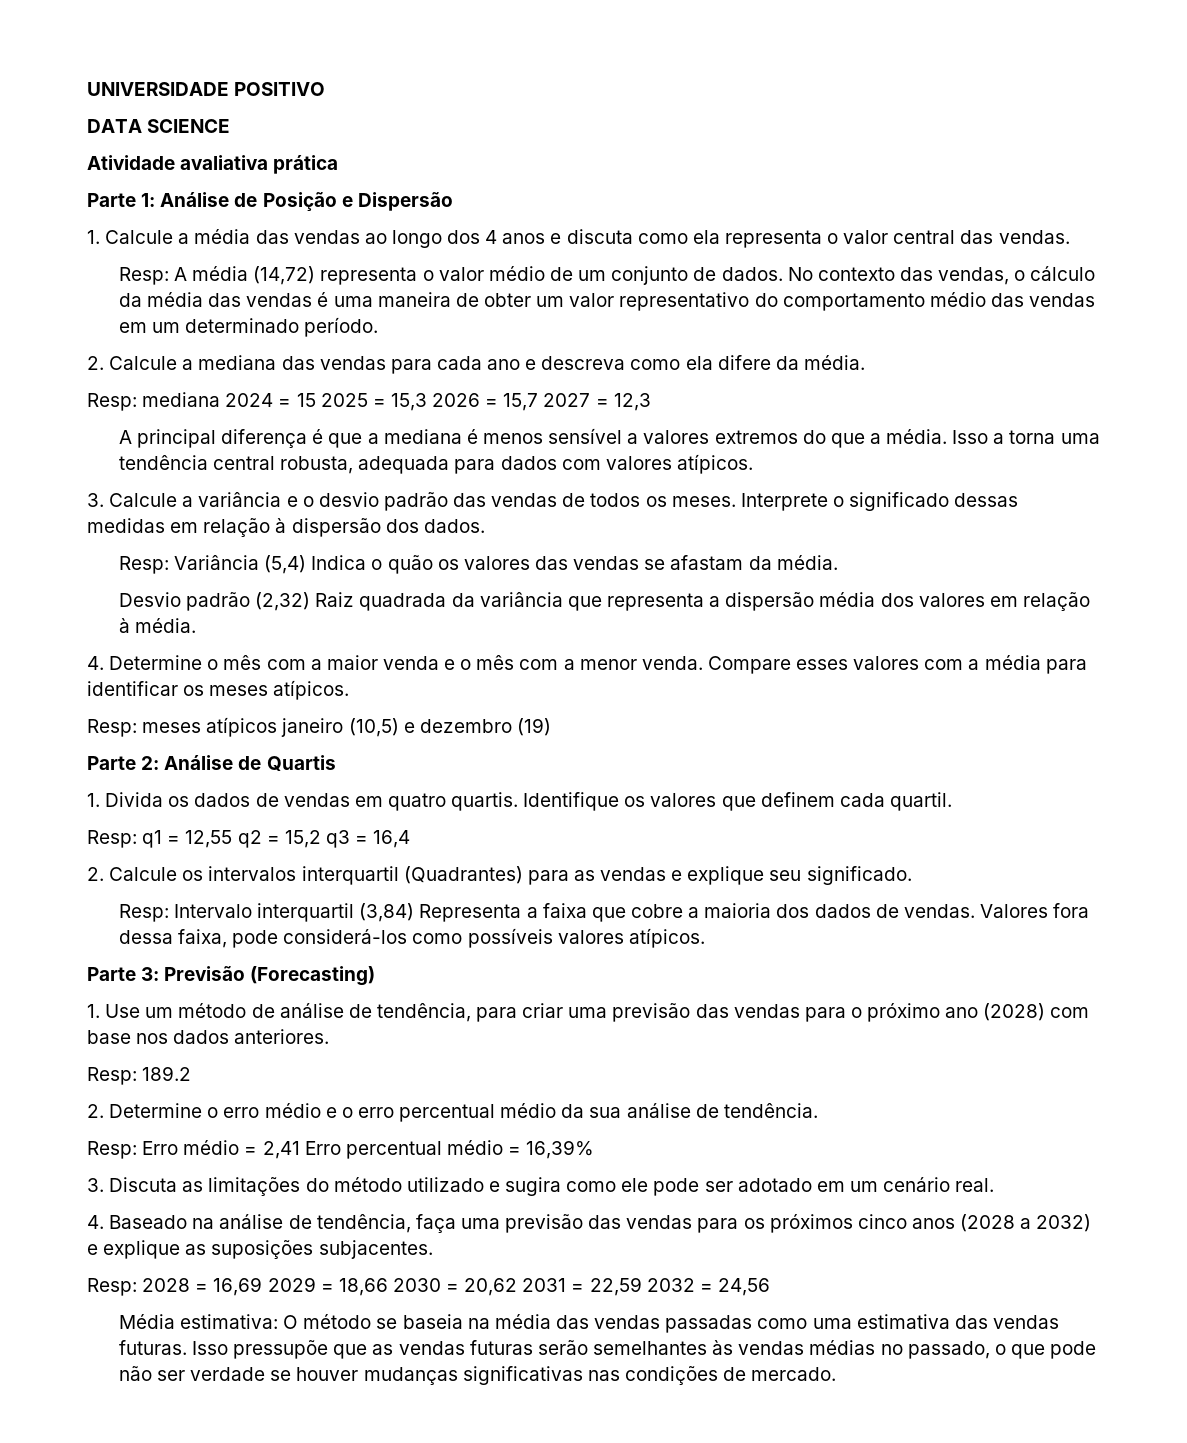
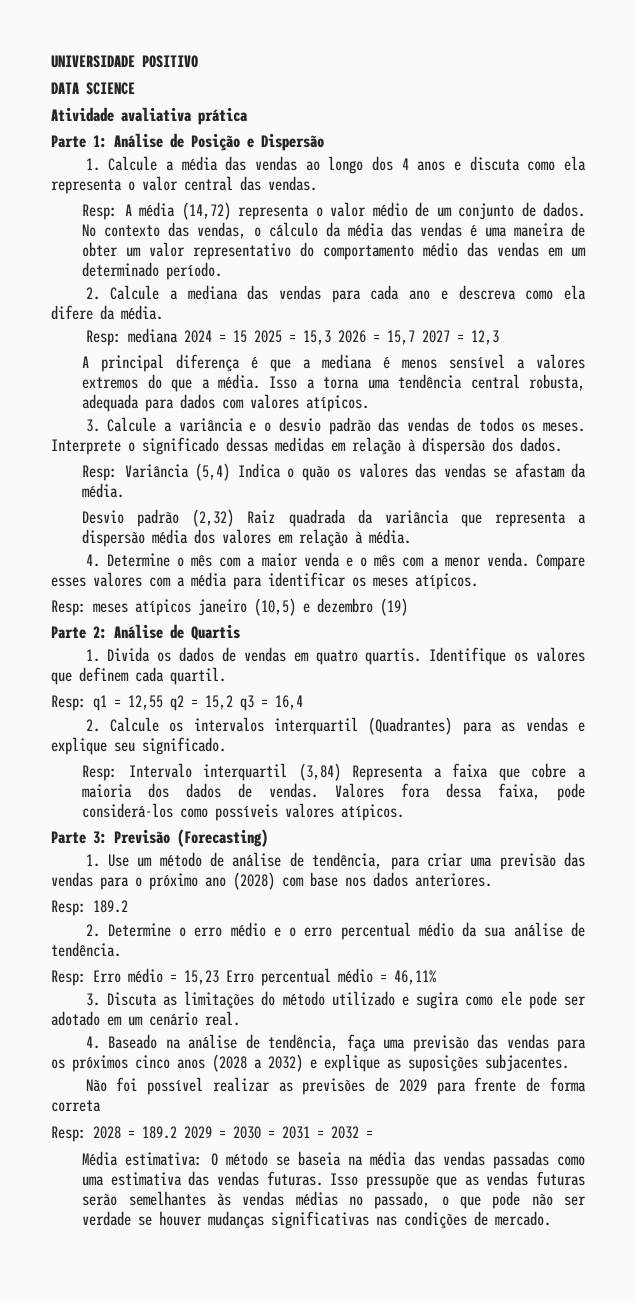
- Resp: Erro médio = 2,41 Erro percentual médio = 16,39%
+ Resp: Erro médio = 15,23 Erro percentual médio = 46,11%
+ Não foi possível realizar as previsões de 2029 para frente de forma correta
- Resp: 2028 = 16,69 2029 = 18,66 2030 = 20,62 2031 = 22,59 2032 = 24,56
+ Resp: 2028 = 189.2 2029 = 2030 = 2031 = 2032 =

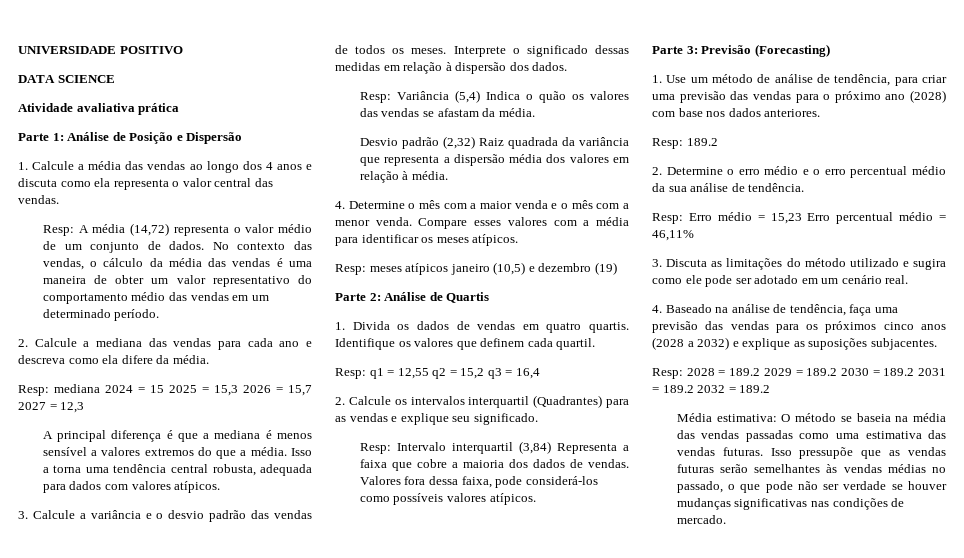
- Não foi possível realizar as previsões de 2029 para frente de forma correta
- Resp: 2028 = 189.2 2029 = 2030 = 2031 = 2032 =
+ Resp: 2028 = 189.2 2029 = 189.2 2030 = 189.2 2031 = 189.2 2032 = 189.2

